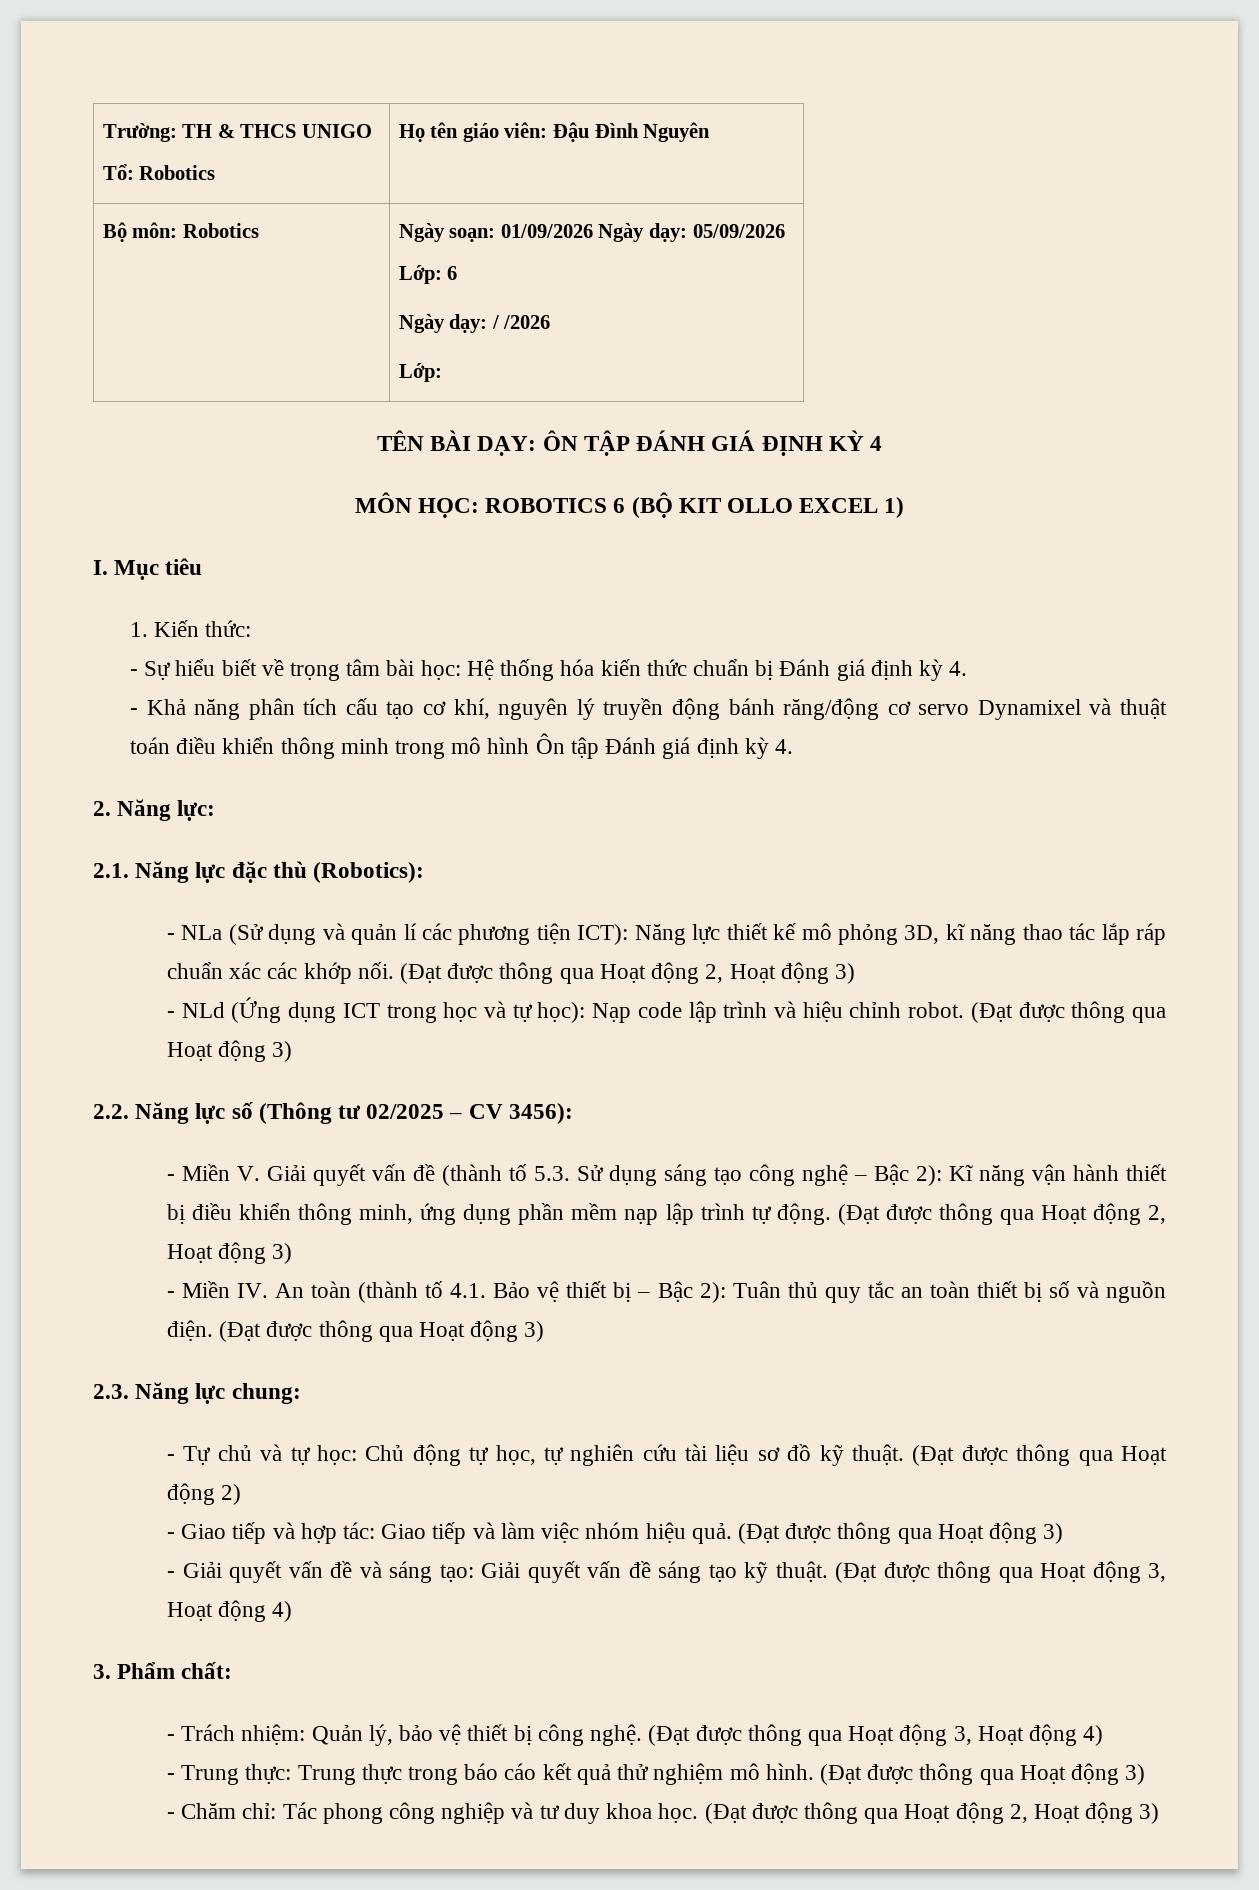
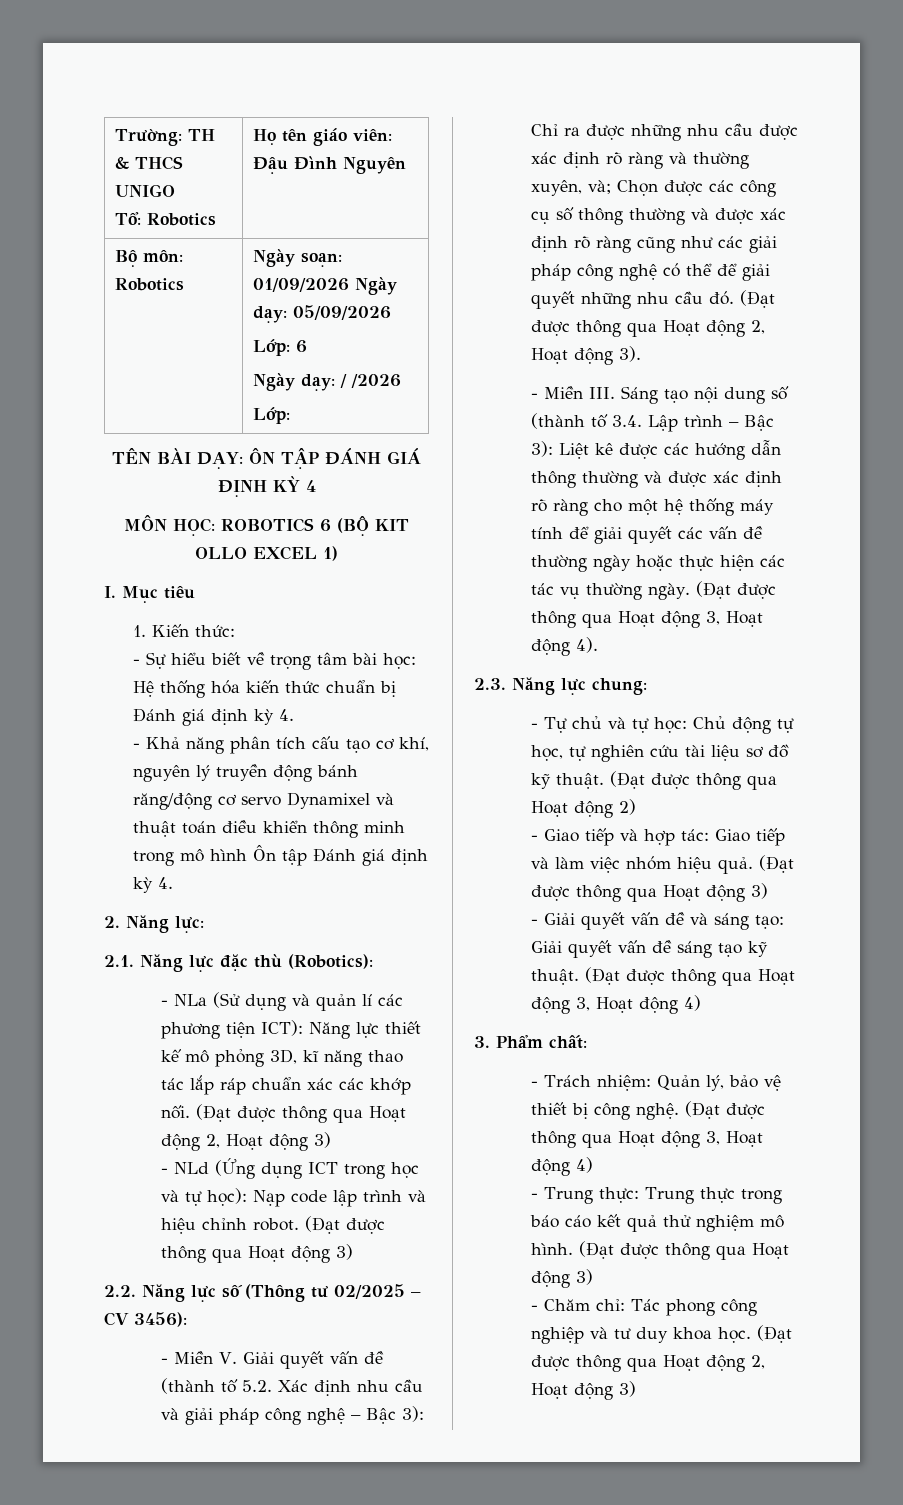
- - Miền V. Giải quyết vấn đề (thành tố 5.3. Sử dụng sáng tạo công nghệ – Bậc 2): Kĩ năng vận hành thiết bị điều khiển thông minh, ứng dụng phần mềm nạp lập trình tự động. (Đạt được thông qua Hoạt động 2, Hoạt động 3)
- - Miền IV. An toàn (thành tố 4.1. Bảo vệ thiết bị – Bậc 2): Tuân thủ quy tắc an toàn thiết bị số và nguồn điện. (Đạt được thông qua Hoạt động 3)
+ - Miền V. Giải quyết vấn đề (thành tố 5.2. Xác định nhu cầu và giải pháp công nghệ – Bậc 3): Chỉ ra được những nhu cầu được xác định rõ ràng và thường xuyên, và; Chọn được các công cụ số thông thường và được xác định rõ ràng cũng như các giải pháp công nghệ có thể để giải quyết những nhu cầu đó. (Đạt được thông qua Hoạt động 2, Hoạt động 3).
+ - Miền III. Sáng tạo nội dung số (thành tố 3.4. Lập trình – Bậc 3): Liệt kê được các hướng dẫn thông thường và được xác định rõ ràng cho một hệ thống máy tính để giải quyết các vấn đề thường ngày hoặc thực hiện các tác vụ thường ngày. (Đạt được thông qua Hoạt động 3, Hoạt động 4).

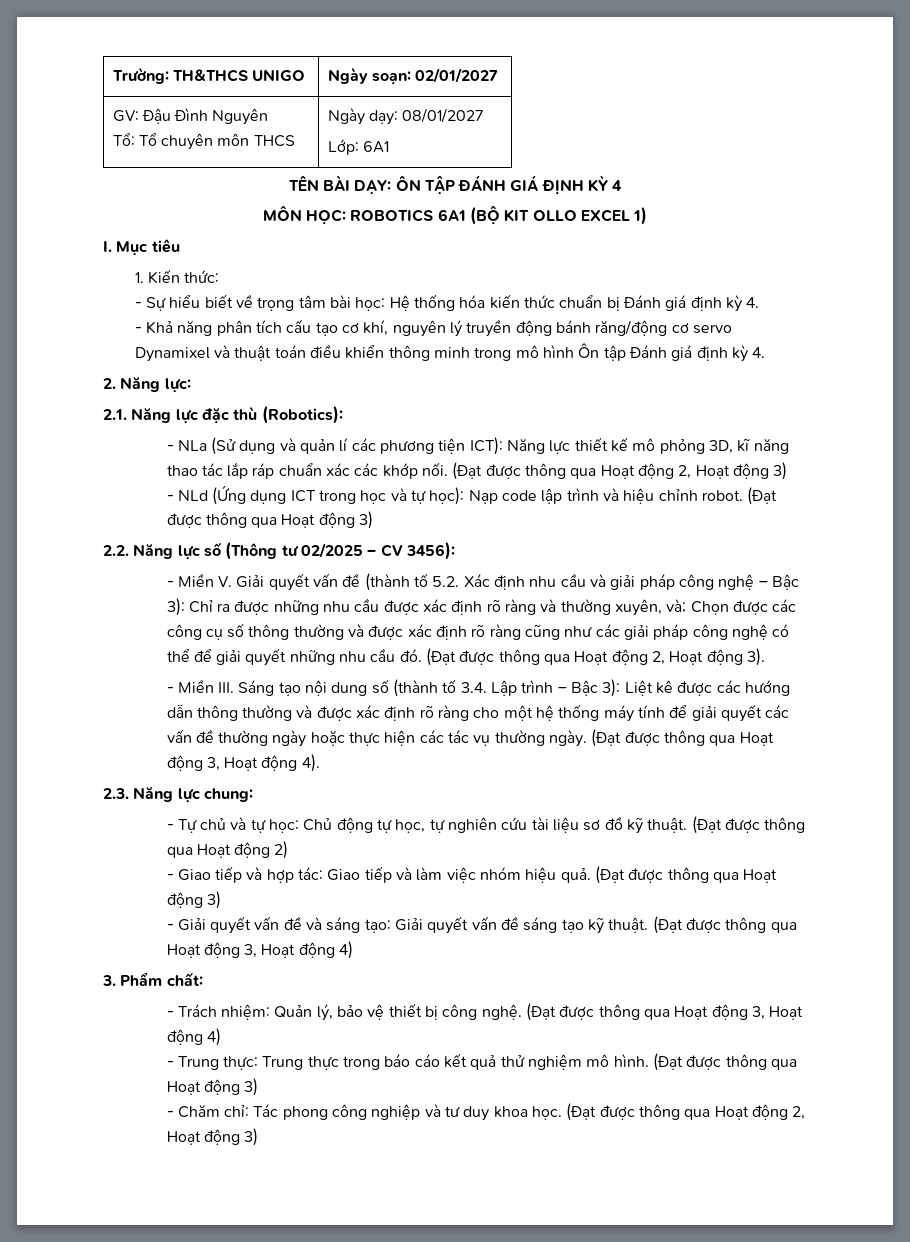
- Trường: TH & THCS UNIGO
- Tổ: Robotics | Họ tên giáo viên: Đậu Đình Nguyên
- Bộ môn: Robotics | Ngày soạn: 01/09/2026 Ngày dạy: 05/09/2026
- Lớp: 6
- Ngày dạy: / /2026
- Lớp:
+ Trường: TH&THCS UNIGO | Ngày soạn: 02/01/2027
+ GV: Đậu Đình Nguyên
+ Tổ: Tổ chuyên môn THCS | Ngày dạy: 08/01/2027
+ Lớp: 6A1
- MÔN HỌC: ROBOTICS 6 (BỘ KIT OLLO EXCEL 1)
+ MÔN HỌC: ROBOTICS 6A1 (BỘ KIT OLLO EXCEL 1)

